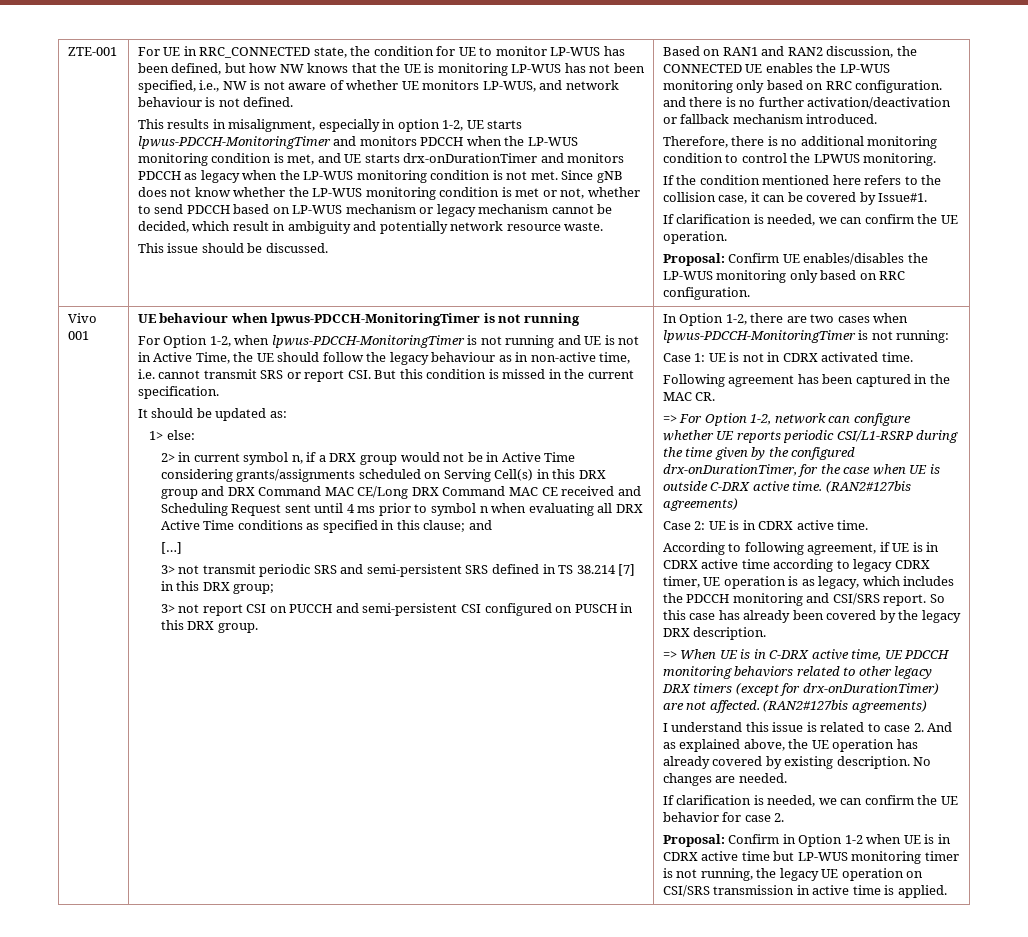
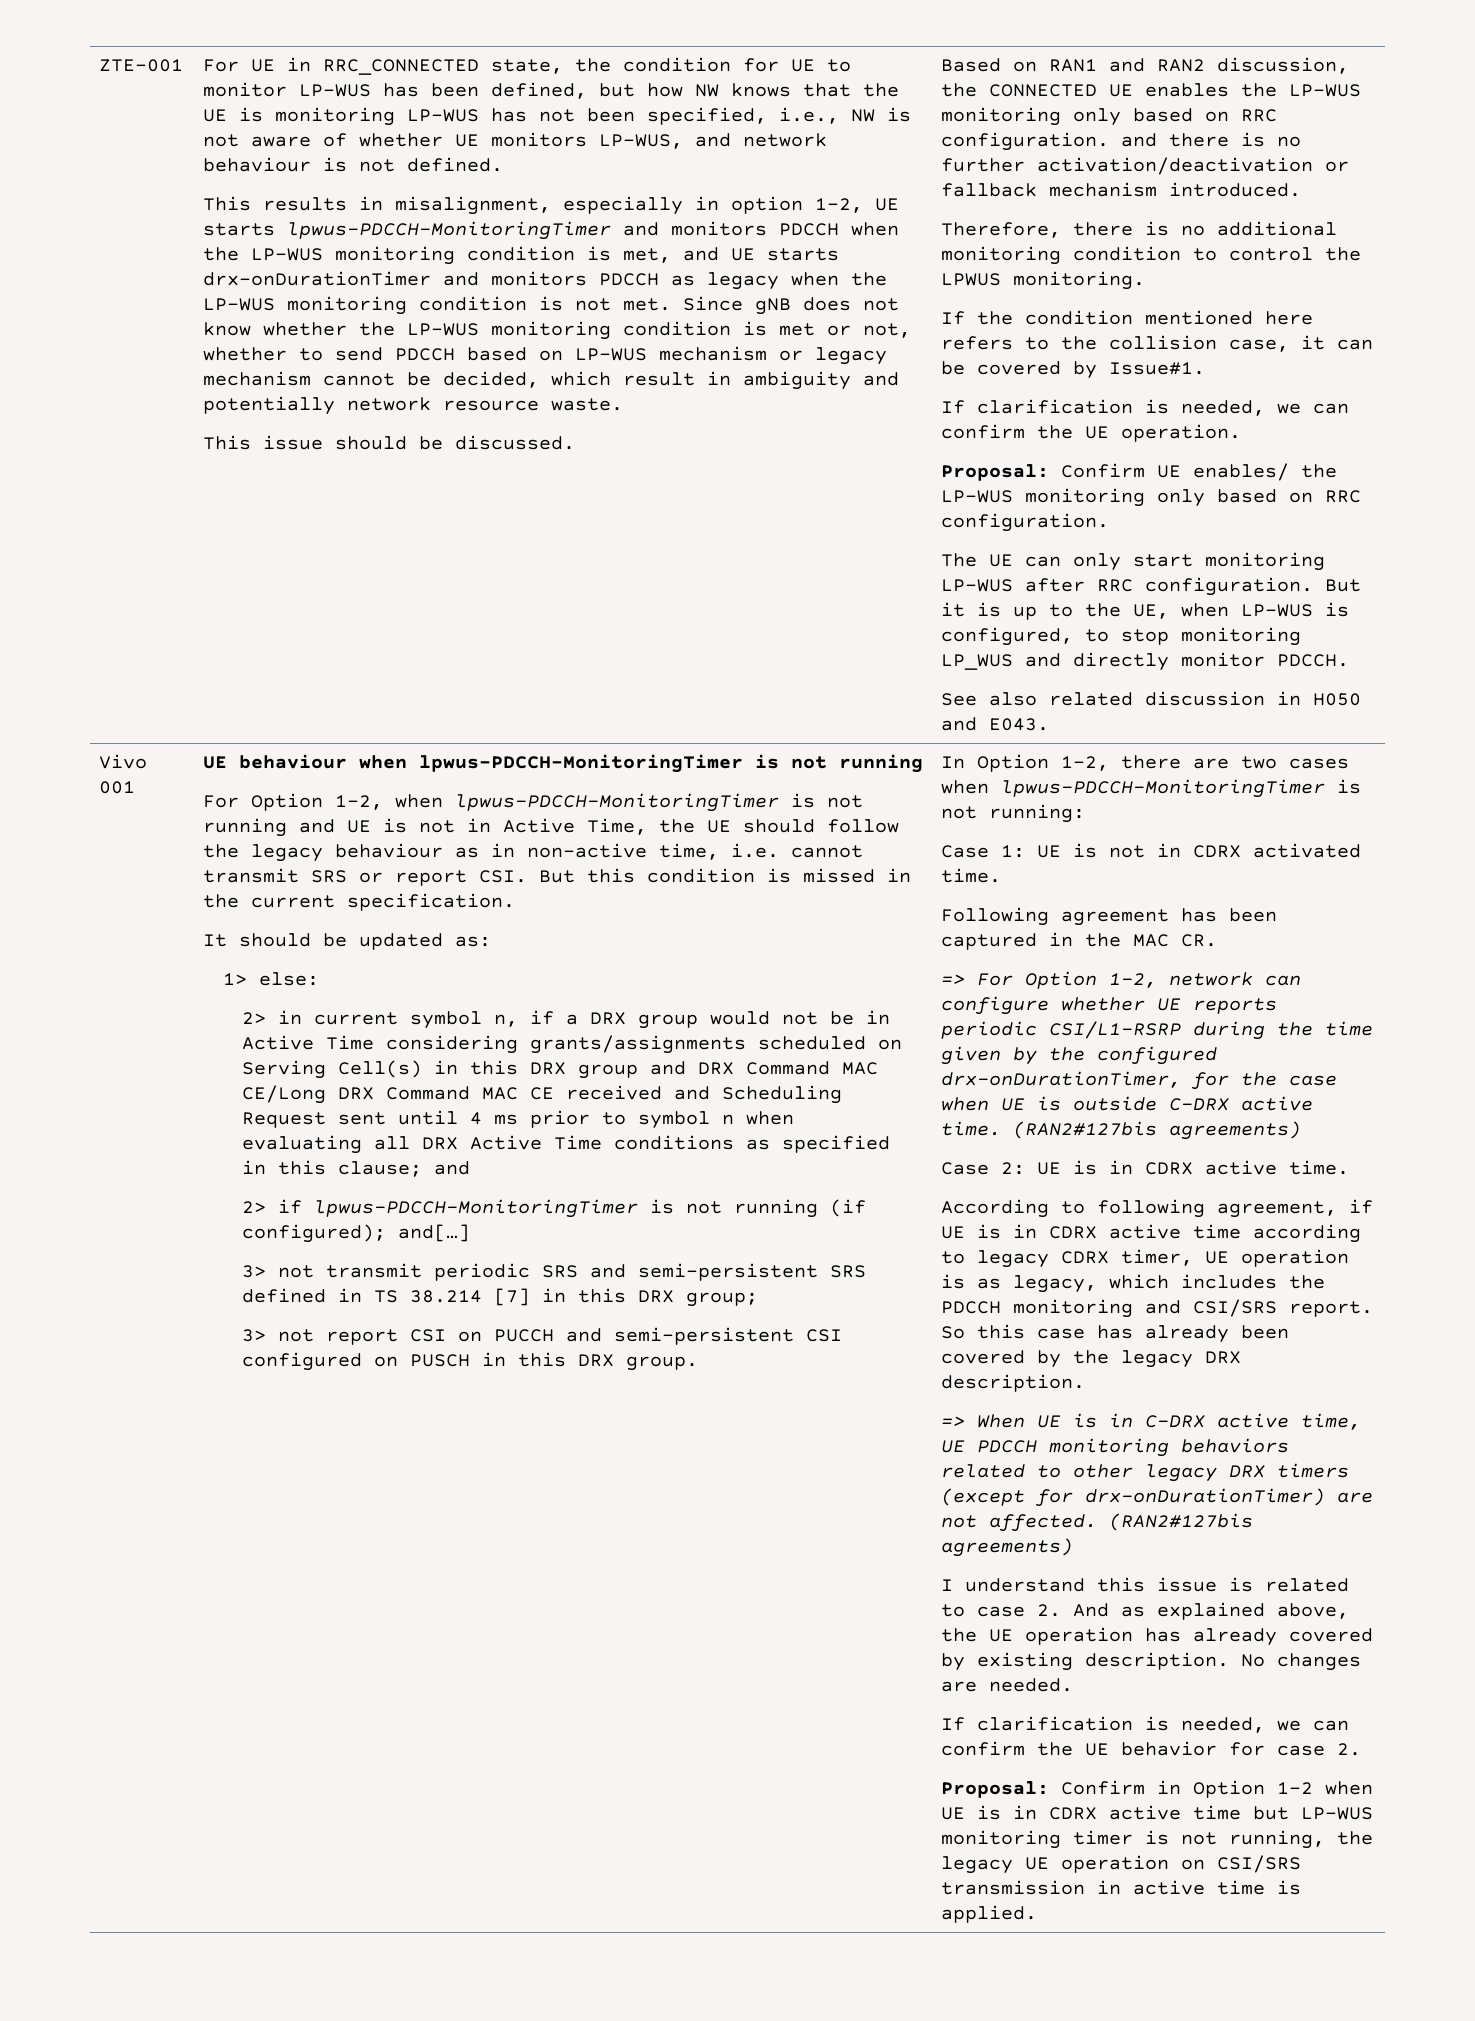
- Proposal: Confirm UE enables/disables the LP-WUS monitoring only based on RRC configuration.
+ Proposal: Confirm UE enables/ the LP-WUS monitoring only based on RRC configuration.
+ The UE can only start monitoring LP-WUS after RRC configuration. But it is up to the UE, when LP-WUS is configured, to stop monitoring LP_WUS and directly monitor PDCCH.
+ See also related discussion in H050 and E043.
- […]
+ 2> if lpwus-PDCCH-MonitoringTimer is not running (if configured); and[…]

